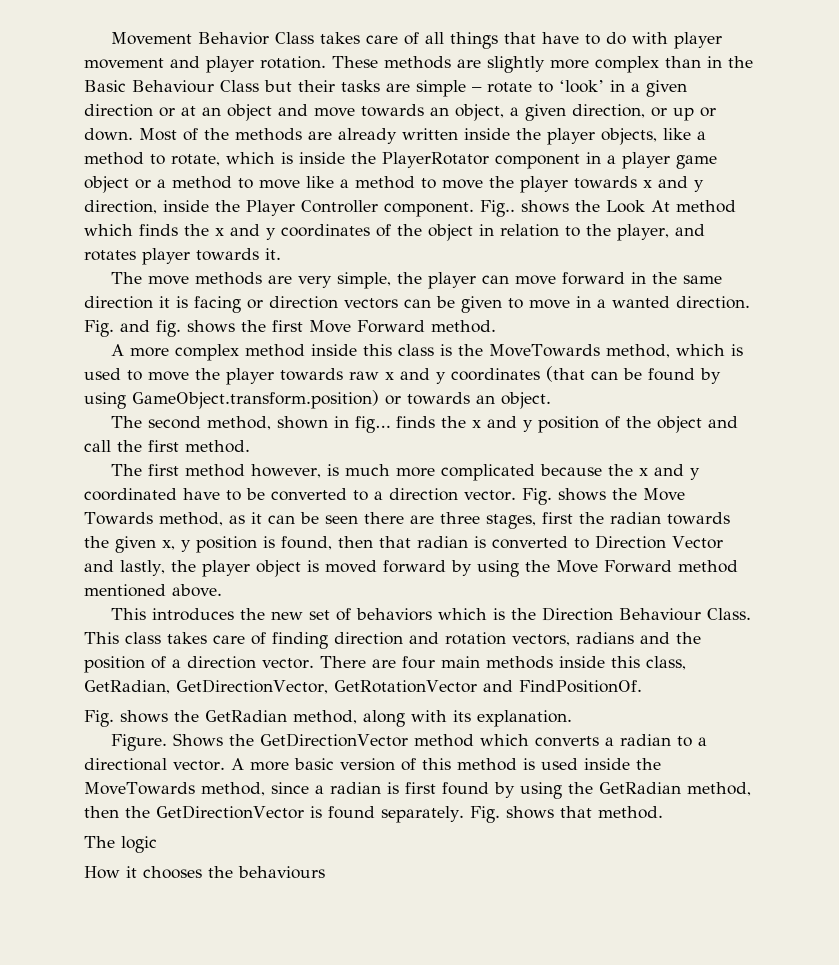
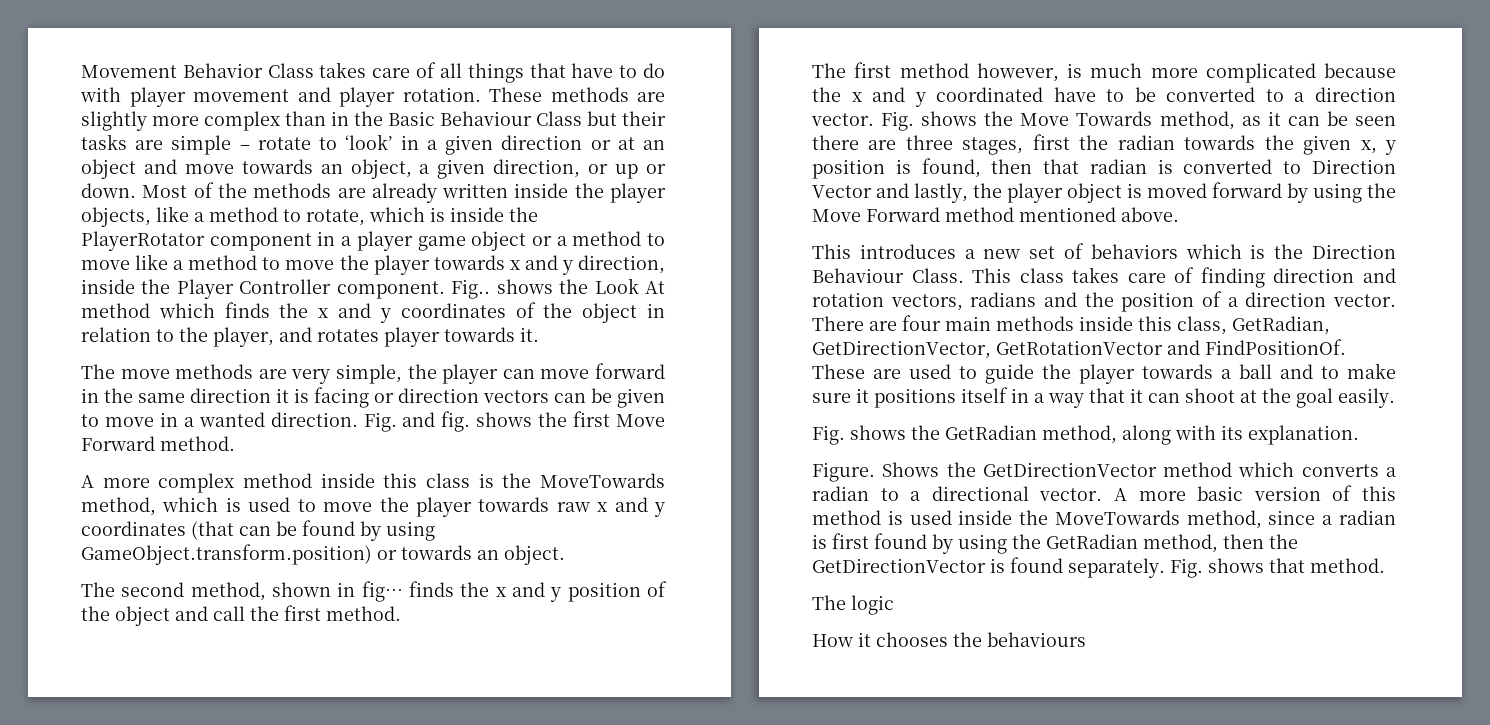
- This introduces the new set of behaviors which is the Direction Behaviour Class.
+ This introduces a new set of behaviors which is the Direction Behaviour Class.
+ These are used to guide the player towards a ball and to make sure it positions itself in a way that it can shoot at the goal easily.

